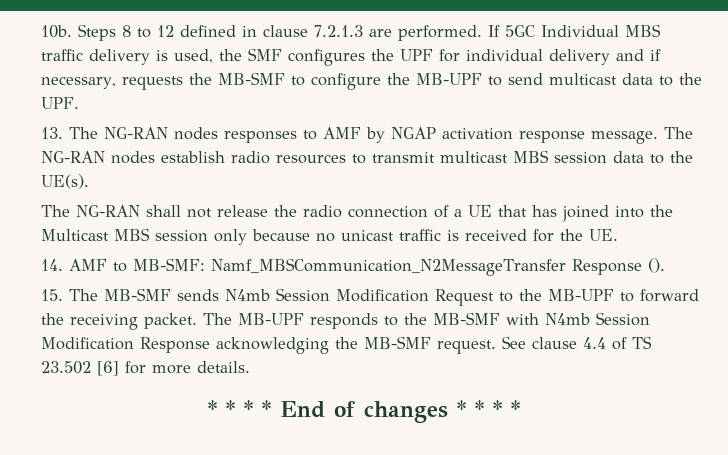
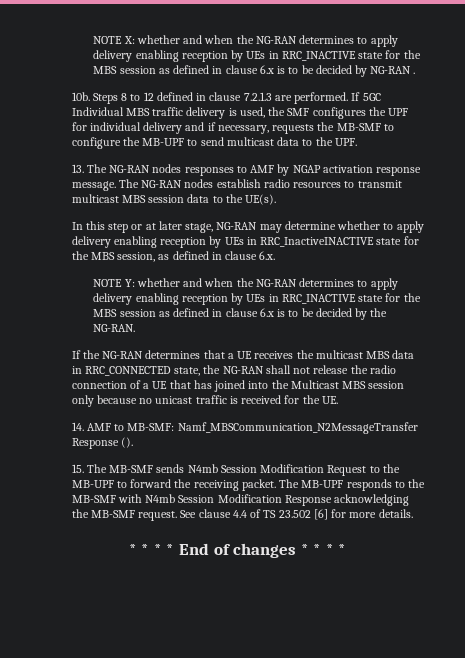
+ NOTE X: whether and when the NG-RAN determines to apply delivery enabling reception by UEs in RRC_INACTIVE state for the MBS session as defined in clause 6.x is to be decided by NG-RAN .
- The NG-RAN shall not release the radio connection of a UE that has joined into the Multicast MBS session only because no unicast traffic is received for the UE.
+ In this step or at later stage, NG-RAN may determine whether to apply delivery enabling reception by UEs in RRC_InactiveINACTIVE state for the MBS session, as defined in clause 6.x.
+ NOTE Y: whether and when the NG-RAN determines to apply delivery enabling reception by UEs in RRC_INACTIVE state for the MBS session as defined in clause 6.x is to be decided by the NG-RAN.
+ If the NG-RAN determines that a UE receives the multicast MBS data in RRC_CONNECTED state, the NG-RAN shall not release the radio connection of a UE that has joined into the Multicast MBS session only because no unicast traffic is received for the UE.

